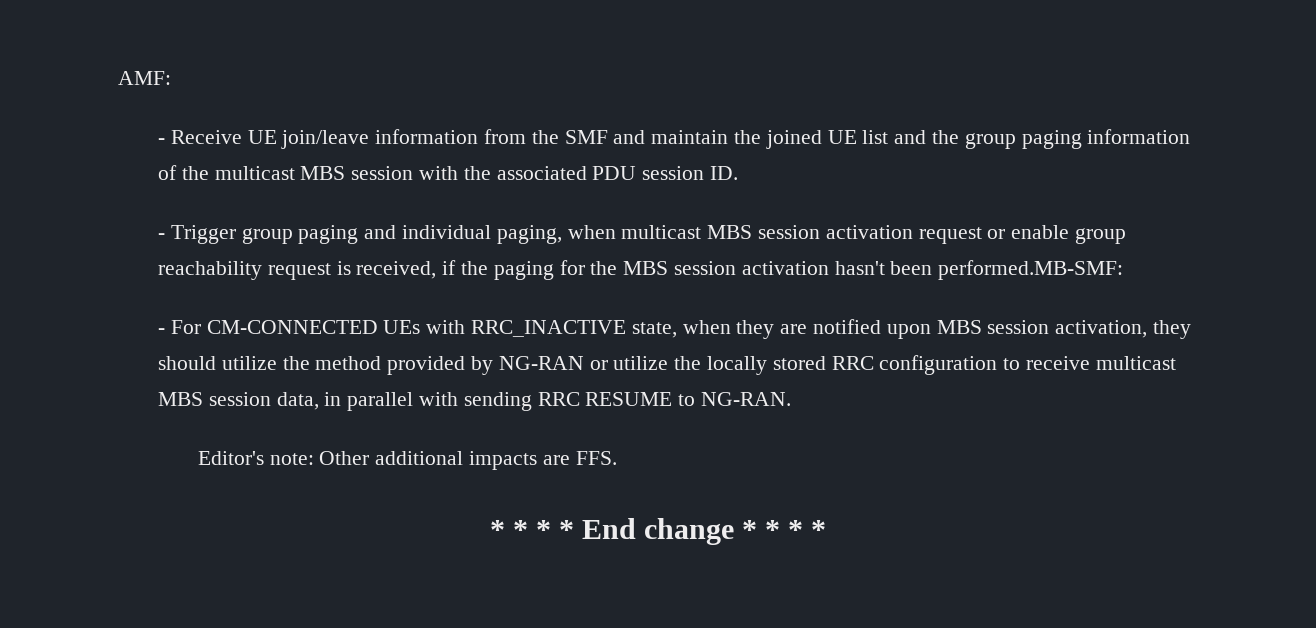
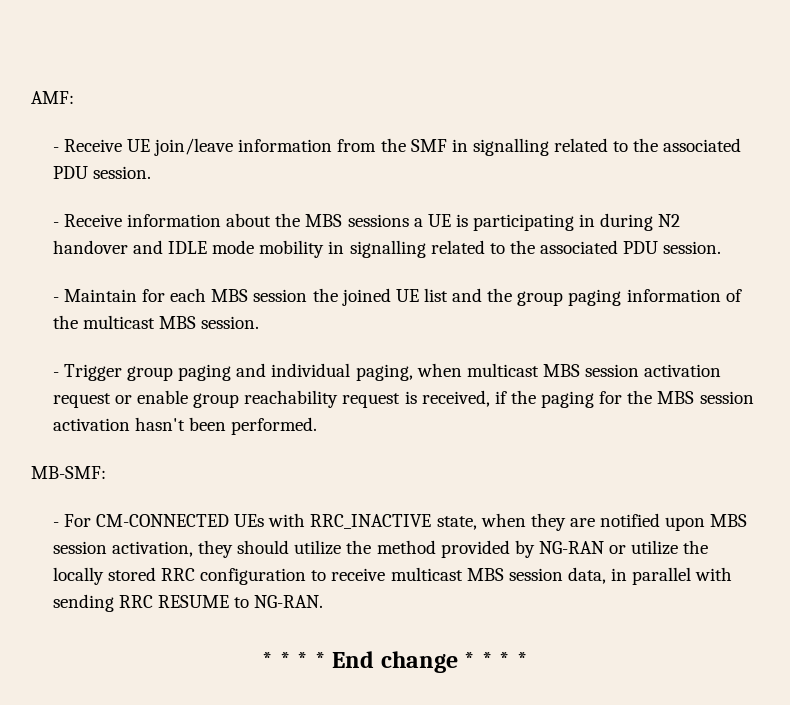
- - Receive UE join/leave information from the SMF and maintain the joined UE list and the group paging information of the multicast MBS session with the associated PDU session ID.
+ - Receive UE join/leave information from the SMF in signalling related to the associated PDU session.
+ - Receive information about the MBS sessions a UE is participating in during N2 handover and IDLE mode mobility in signalling related to the associated PDU session.
+ - Maintain for each MBS session the joined UE list and the group paging information of the multicast MBS session.
- - Trigger group paging and individual paging, when multicast MBS session activation request or enable group reachability request is received, if the paging for the MBS session activation hasn't been performed.MB-SMF:
+ - Trigger group paging and individual paging, when multicast MBS session activation request or enable group reachability request is received, if the paging for the MBS session activation hasn't been performed.
+ MB-SMF:
- Editor's note: Other additional impacts are FFS.

